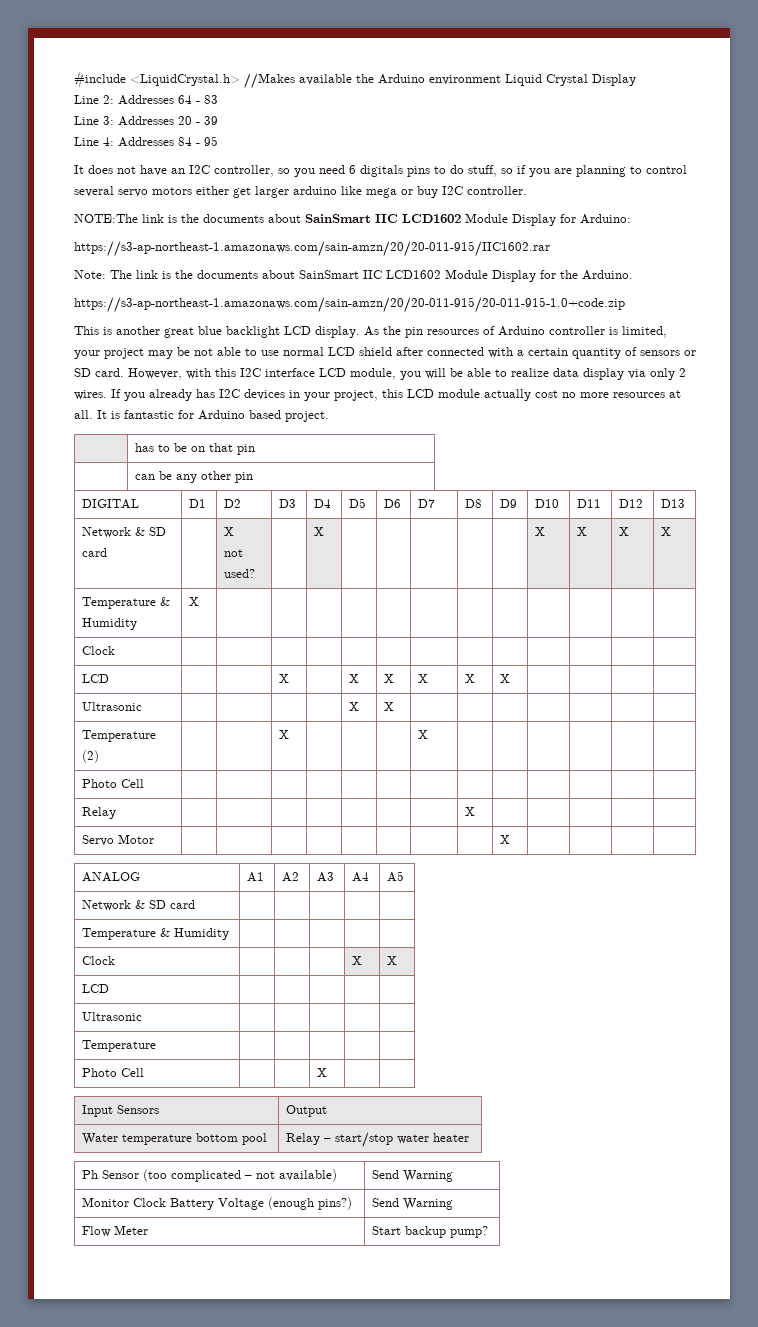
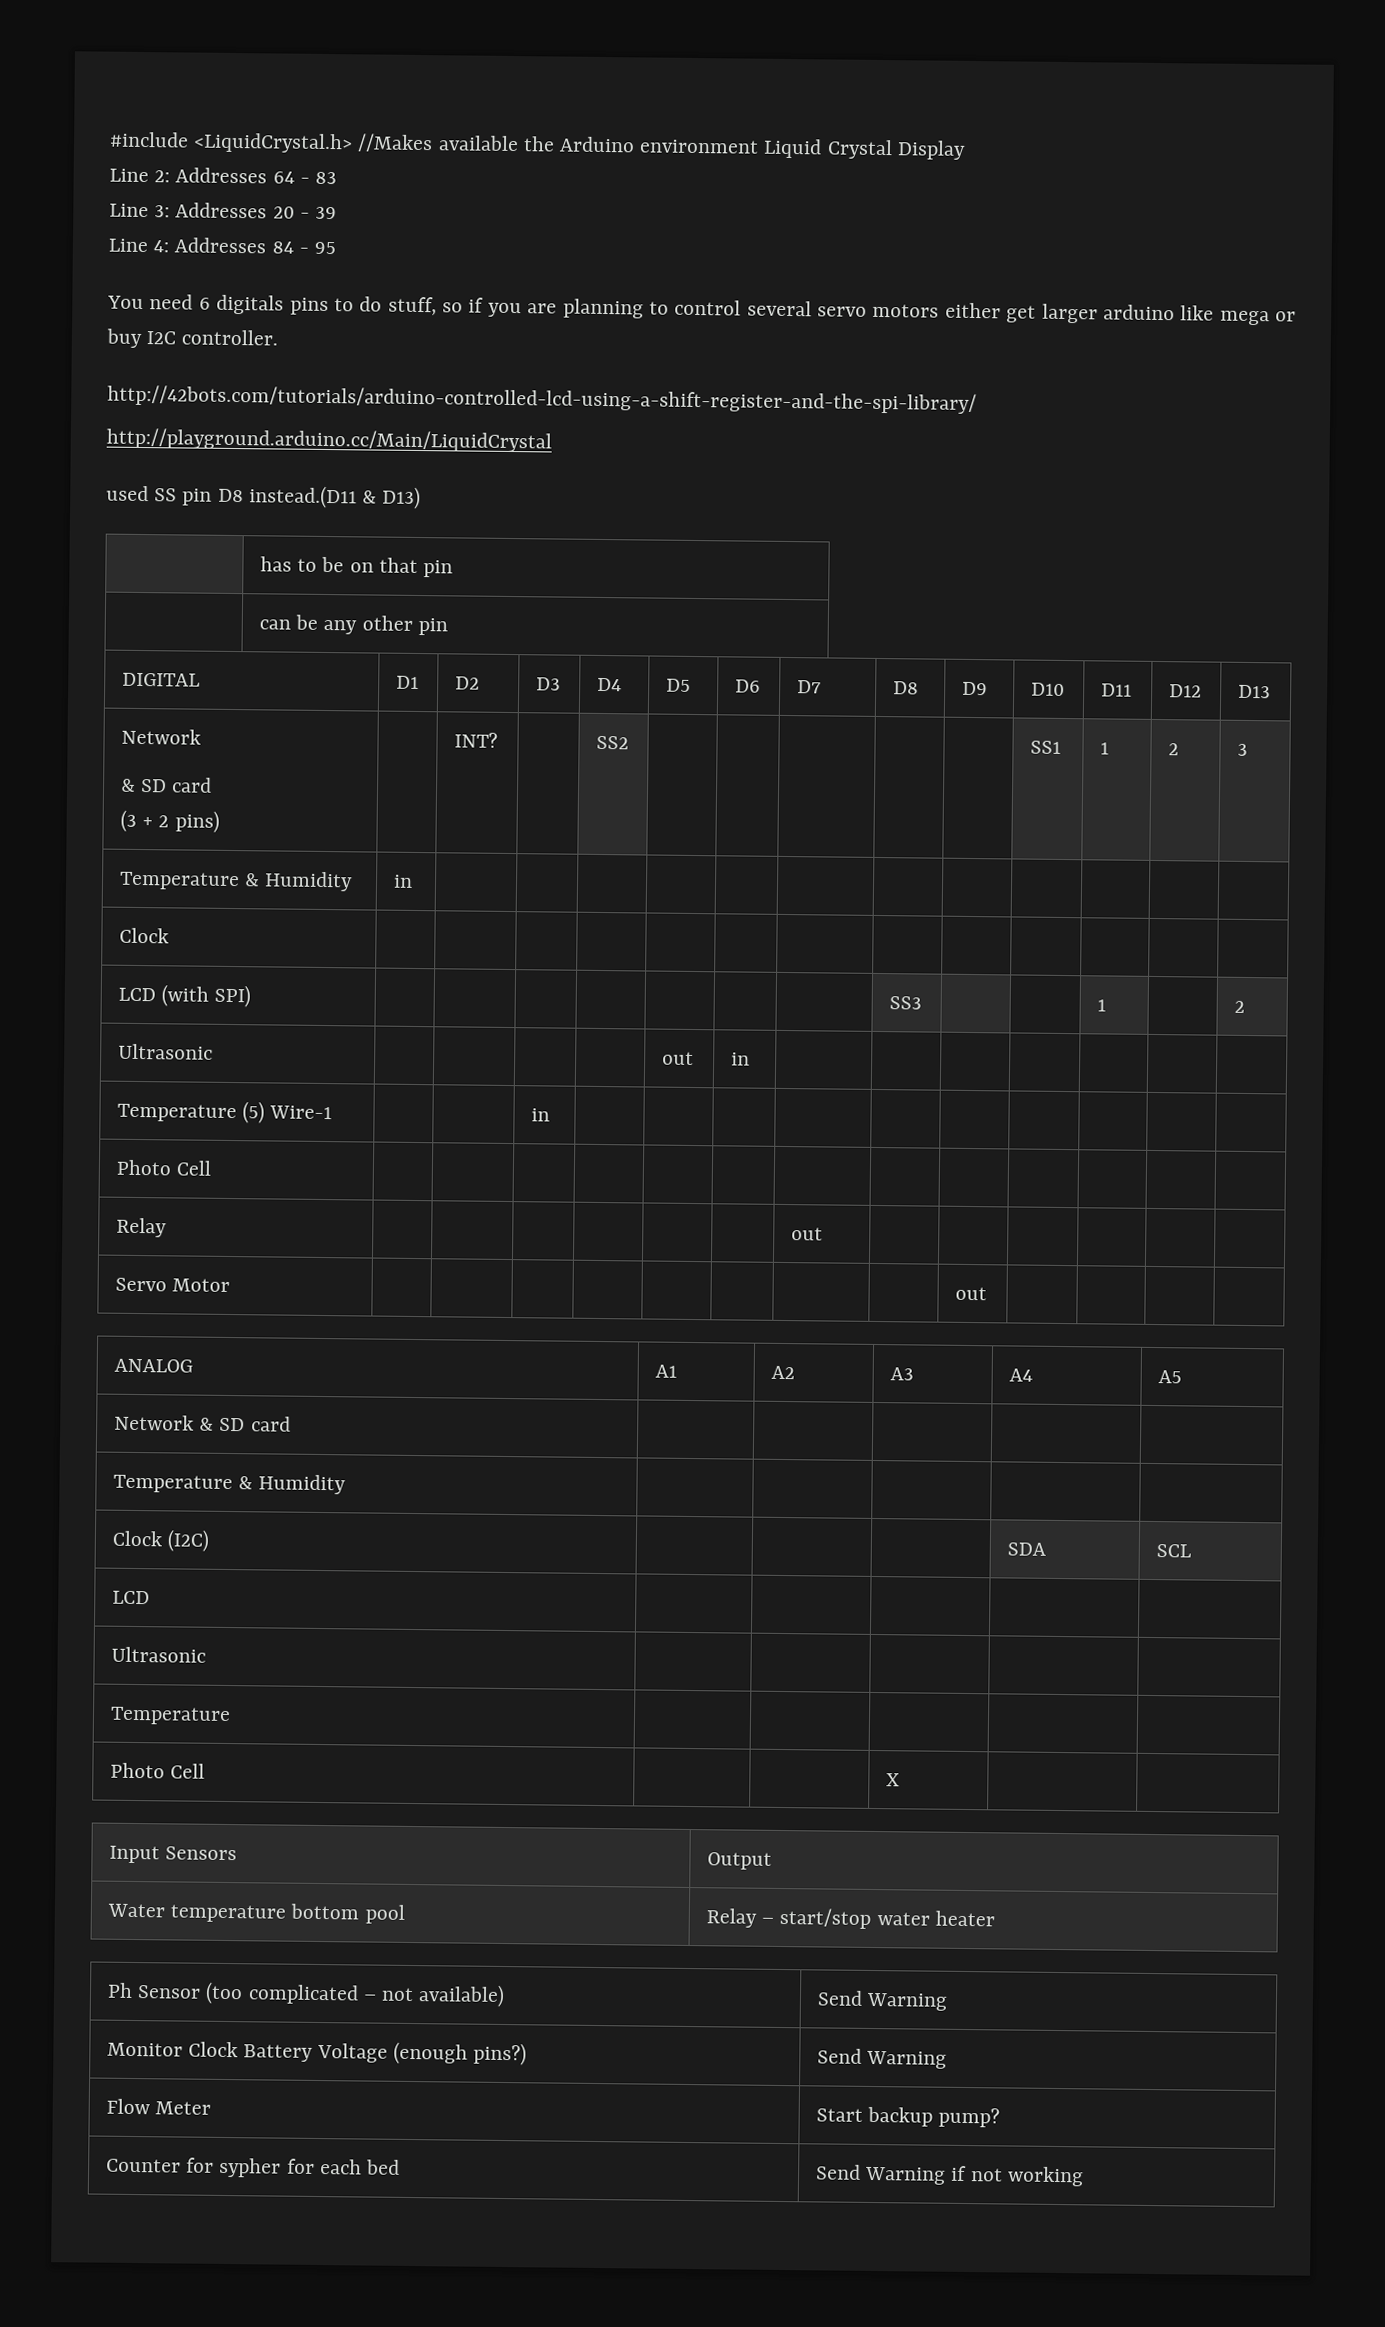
- It does not have an I2C controller, so you need 6 digitals pins to do stuff, so if you are planning to control several servo motors either get larger arduino like mega or buy I2C controller.
+ You need 6 digitals pins to do stuff, so if you are planning to control several servo motors either get larger arduino like mega or buy I2C controller.
- NOTE:The link is the documents about SainSmart IIC LCD1602 Module Display for Arduino:
- https://s3-ap-northeast-1.amazonaws.com/sain-amzn/20/20-011-915/IIC1602.rar
- Note: The link is the documents about SainSmart IIC LCD1602 Module Display for the Arduino.
- https://s3-ap-northeast-1.amazonaws.com/sain-amzn/20/20-011-915/20-011-915-1.0+code.zip
- This is another great blue backlight LCD display. As the pin resources of Arduino controller is limited, your project may be not able to use normal LCD shield after connected with a certain quantity of sensors or SD card. However, with this I2C interface LCD module, you will be able to realize data display via only 2 wires. If you already has I2C devices in your project, this LCD module actually cost no more resources at all. It is fantastic for Arduino based project.
+ http://42bots.com/tutorials/arduino-controlled-lcd-using-a-shift-register-and-the-spi-library/
+ http://playground.arduino.cc/Main/LiquidCrystal
+ used SS pin D8 instead.(D11 & D13)
  DIGITAL | D1 | D2 | D3 | D4 | D5 | D6 | D7 | D8 | D9 | D10 | D11 | D12 | D13
- Network & SD card | | X
- not used? | | X | | | | | | X | X | X | X
- Temperature & Humidity | X | | | | | | | | | | | |
+ Network
+ & SD card
+ (3 + 2 pins) | | INT? | | SS2 | | | | | | SS1 | 1 | 2 | 3
+ Temperature & Humidity | in | | | | | | | | | | | |
- LCD | | | X | | X | X | X | X | X | | | |
- Ultrasonic | | | | | X | X | | | | | | |
- Temperature (2) | | | X | | | | X | | | | | |
+ LCD (with SPI) | | | | | | | | SS3 | | | 1 | | 2
+ Ultrasonic | | | | | out | in | | | | | | |
+ Temperature (5) Wire-1 | | | in | | | | | | | | | |
- Relay | | | | | | | | X | | | | |
+ Relay | | | | | | | out | | | | | |
- Servo Motor | | | | | | | | | X | | | |
+ Servo Motor | | | | | | | | | out | | | |
- Clock | | | | X | X
+ Clock (I2C) | | | | SDA | SCL
+ Counter for sypher for each bed | Send Warning if not working

